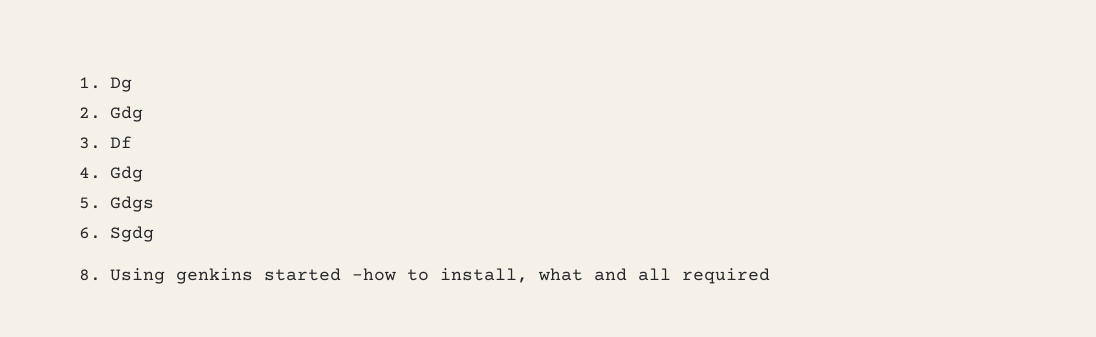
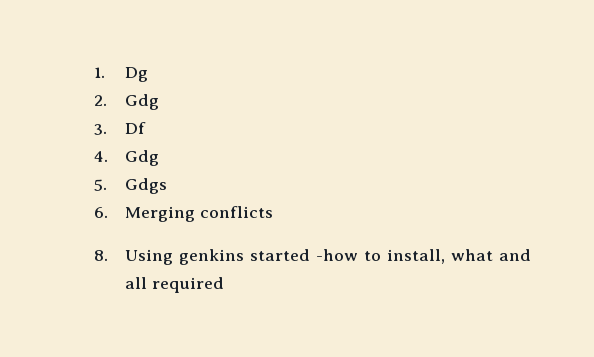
- 6. Sgdg
+ 6. Merging conflicts

